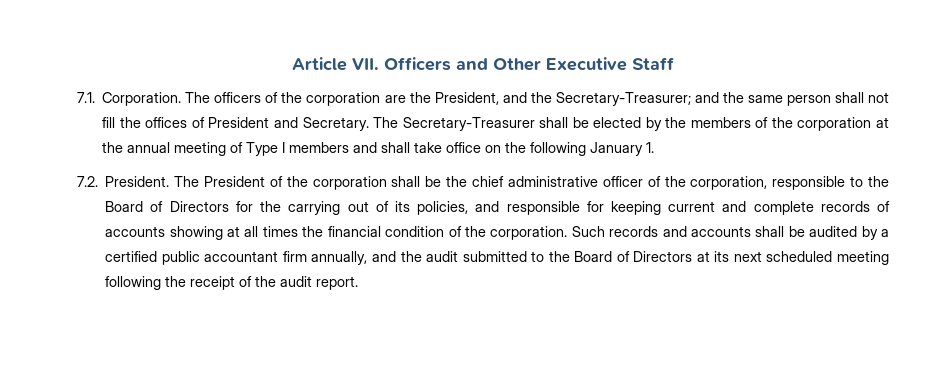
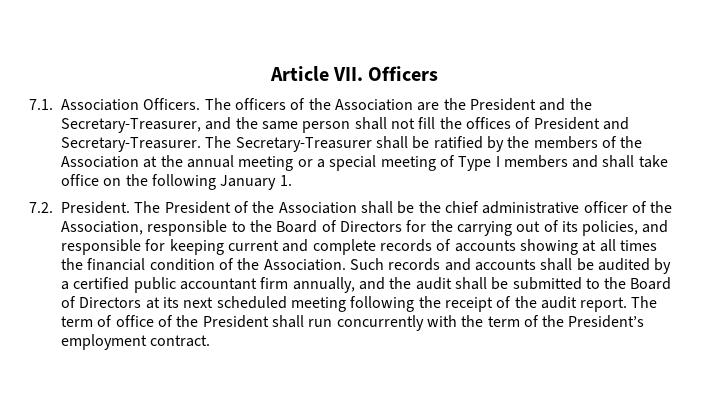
- Article VII. Officers and Other Executive Staff
+ Article VII. Officers
- 7.1. Corporation.
+ 7.1. Association Officers.
- The officers of the corporation are the President, and the Secretary-Treasurer; and the same person shall not fill the offices of President and Secretary.
+ The officers of the Association are the President and the Secretary-Treasurer, and the same person shall not fill the offices of President and Secretary-Treasurer.
- The Secretary-Treasurer shall be elected by the members of the corporation at the annual meeting of Type I members and shall take office on the following January 1.
+ The Secretary-Treasurer shall be ratified by the members of the Association at the annual meeting or a special meeting of Type I members and shall take office on the following January 1.
- The President of the corporation shall be the chief administrative officer of the corporation, responsible to the Board of Directors for the carrying out of its policies, and responsible for keeping current and complete records of accounts showing at all times the financial condition of the corporation.
+ The President of the Association shall be the chief administrative officer of the Association, responsible to the Board of Directors for the carrying out of its policies, and responsible for keeping current and complete records of accounts showing at all times the financial condition of the Association.
- Such records and accounts shall be audited by a certified public accountant firm annually, and the audit submitted to the Board of Directors at its next scheduled meeting following the receipt of the audit report.
+ Such records and accounts shall be audited by a certified public accountant firm annually, and the audit shall be submitted to the Board of Directors at its next scheduled meeting following the receipt of the audit report.
+ The term of office of the President shall run concurrently with the term of the President’s employment contract.

